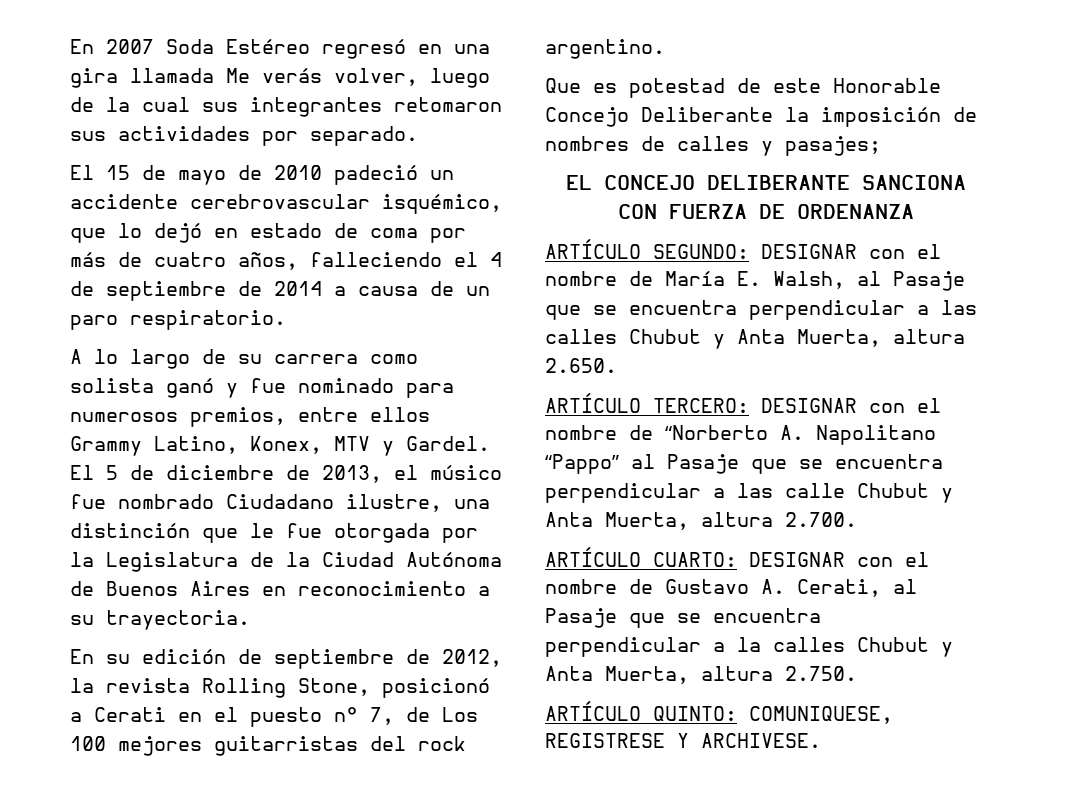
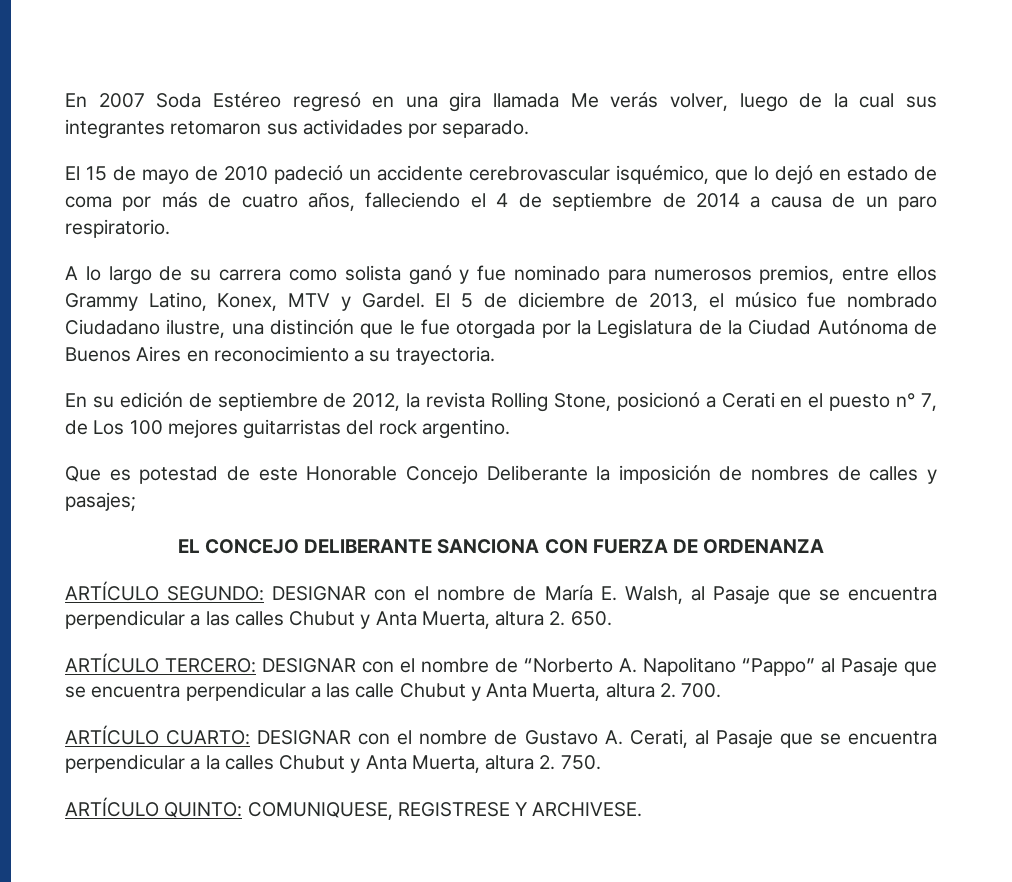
- ARTÍCULO SEGUNDO: DESIGNAR con el nombre de María E. Walsh, al Pasaje que se encuentra perpendicular a las calles Chubut y Anta Muerta, altura 2.650.
+ ARTÍCULO SEGUNDO: DESIGNAR con el nombre de María E. Walsh, al Pasaje que se encuentra perpendicular a las calles Chubut y Anta Muerta, altura 2. 650.
- ARTÍCULO TERCERO: DESIGNAR con el nombre de “Norberto A. Napolitano “Pappo” al Pasaje que se encuentra perpendicular a las calle Chubut y Anta Muerta, altura 2.700.
+ ARTÍCULO TERCERO: DESIGNAR con el nombre de “Norberto A. Napolitano “Pappo” al Pasaje que se encuentra perpendicular a las calle Chubut y Anta Muerta, altura 2. 700.
- ARTÍCULO CUARTO: DESIGNAR con el nombre de Gustavo A. Cerati, al Pasaje que se encuentra perpendicular a la calles Chubut y Anta Muerta, altura 2.750.
+ ARTÍCULO CUARTO: DESIGNAR con el nombre de Gustavo A. Cerati, al Pasaje que se encuentra perpendicular a la calles Chubut y Anta Muerta, altura 2. 750.

